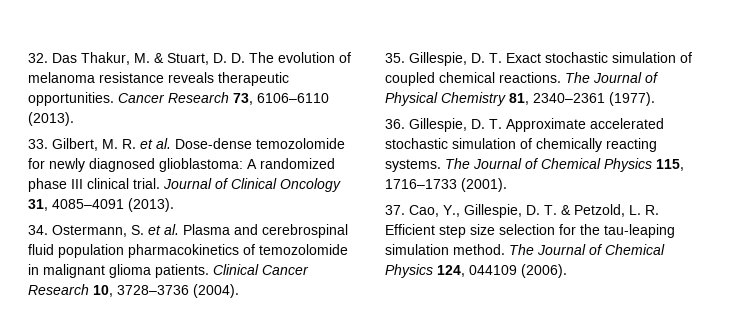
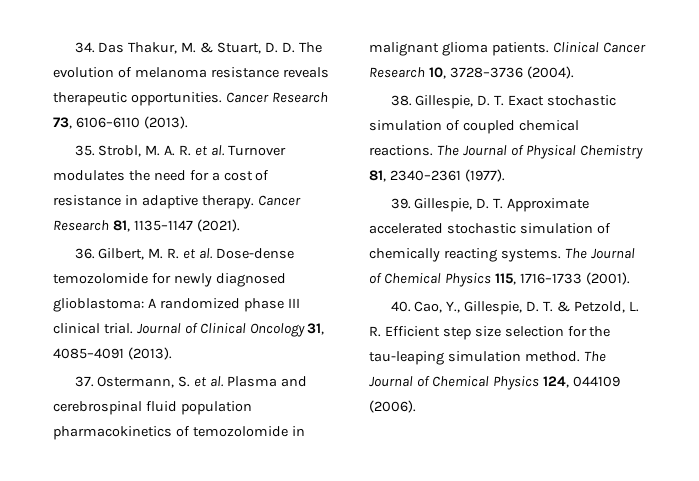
- 32. Das Thakur, M. & Stuart, D. D. The evolution of melanoma resistance reveals therapeutic opportunities.
+ 34. Das Thakur, M. & Stuart, D. D. The evolution of melanoma resistance reveals therapeutic opportunities.
- 33. Gilbert, M. R. et al. Dose-dense temozolomide for newly diagnosed glioblastoma: A randomized phase III clinical trial.
+ 35. Strobl, M. A. R. et al. Turnover modulates the need for a cost of resistance in adaptive therapy. Cancer Research 81, 1135–1147 (2021).
+ 36. Gilbert, M. R. et al. Dose-dense temozolomide for newly diagnosed glioblastoma: A randomized phase III clinical trial.
- 34. Ostermann, S. et al. Plasma and cerebrospinal fluid population pharmacokinetics of temozolomide in malignant glioma patients.
+ 37. Ostermann, S. et al. Plasma and cerebrospinal fluid population pharmacokinetics of temozolomide in malignant glioma patients.
- 35. Gillespie, D. T. Exact stochastic simulation of coupled chemical reactions.
+ 38. Gillespie, D. T. Exact stochastic simulation of coupled chemical reactions.
- 36. Gillespie, D. T. Approximate accelerated stochastic simulation of chemically reacting systems.
+ 39. Gillespie, D. T. Approximate accelerated stochastic simulation of chemically reacting systems.
- 37. Cao, Y., Gillespie, D. T. & Petzold, L. R. Efficient step size selection for the tau-leaping simulation method.
+ 40. Cao, Y., Gillespie, D. T. & Petzold, L. R. Efficient step size selection for the tau-leaping simulation method.

